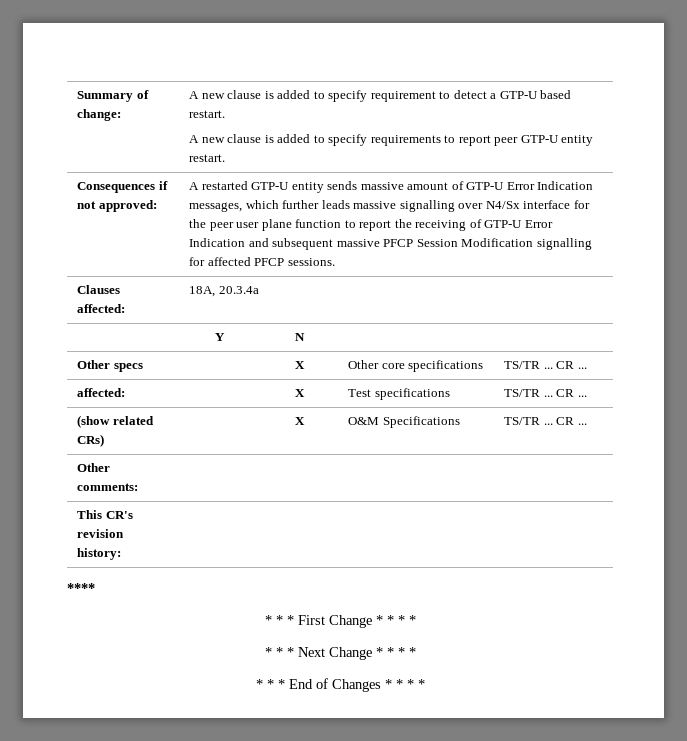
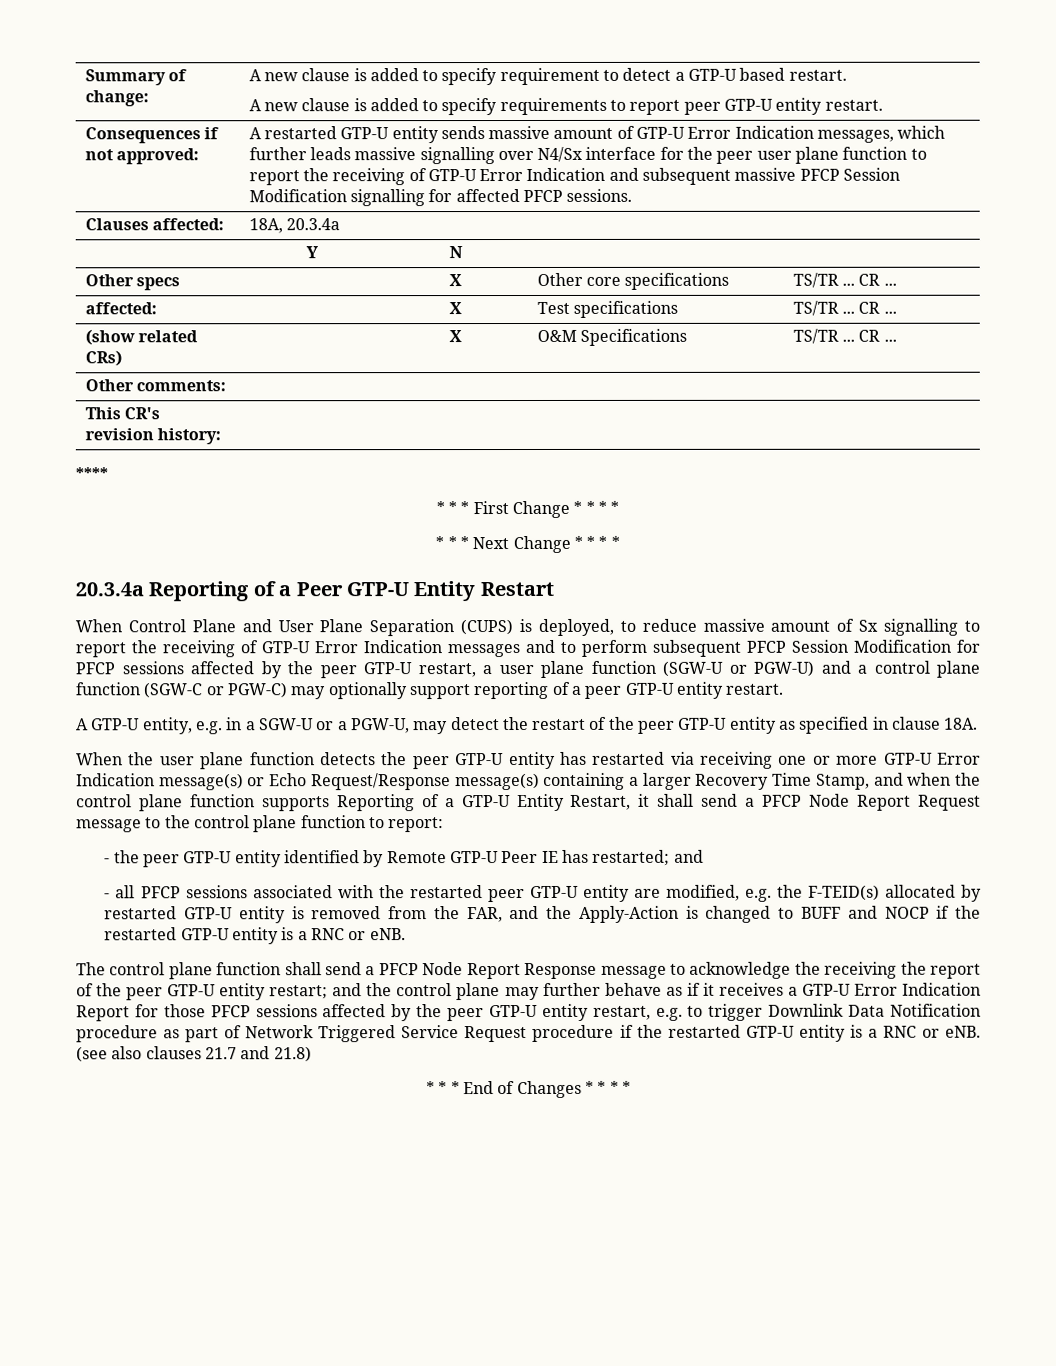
+ 20.3.4a Reporting of a Peer GTP-U Entity Restart
+ When Control Plane and User Plane Separation (CUPS) is deployed, to reduce massive amount of Sx signalling to report the receiving of GTP-U Error Indication messages and to perform subsequent PFCP Session Modification for PFCP sessions affected by the peer GTP-U restart, a user plane function (SGW-U or PGW-U) and a control plane function (SGW-C or PGW-C) may optionally support reporting of a peer GTP-U entity restart.
+ A GTP-U entity, e.g. in a SGW-U or a PGW-U, may detect the restart of the peer GTP-U entity as specified in clause 18A.
+ When the user plane function detects the peer GTP-U entity has restarted via receiving one or more GTP-U Error Indication message(s) or Echo Request/Response message(s) containing a larger Recovery Time Stamp, and when the control plane function supports Reporting of a GTP-U Entity Restart, it shall send a PFCP Node Report Request message to the control plane function to report:
+ - the peer GTP-U entity identified by Remote GTP-U Peer IE has restarted; and
+ - all PFCP sessions associated with the restarted peer GTP-U entity are modified, e.g. the F-TEID(s) allocated by restarted GTP-U entity is removed from the FAR, and the Apply-Action is changed to BUFF and NOCP if the restarted GTP-U entity is a RNC or eNB.
+ The control plane function shall send a PFCP Node Report Response message to acknowledge the receiving the report of the peer GTP-U entity restart; and the control plane may further behave as if it receives a GTP-U Error Indication Report for those PFCP sessions affected by the peer GTP-U entity restart, e.g. to trigger Downlink Data Notification procedure as part of Network Triggered Service Request procedure if the restarted GTP-U entity is a RNC or eNB. (see also clauses 21.7 and 21.8)

